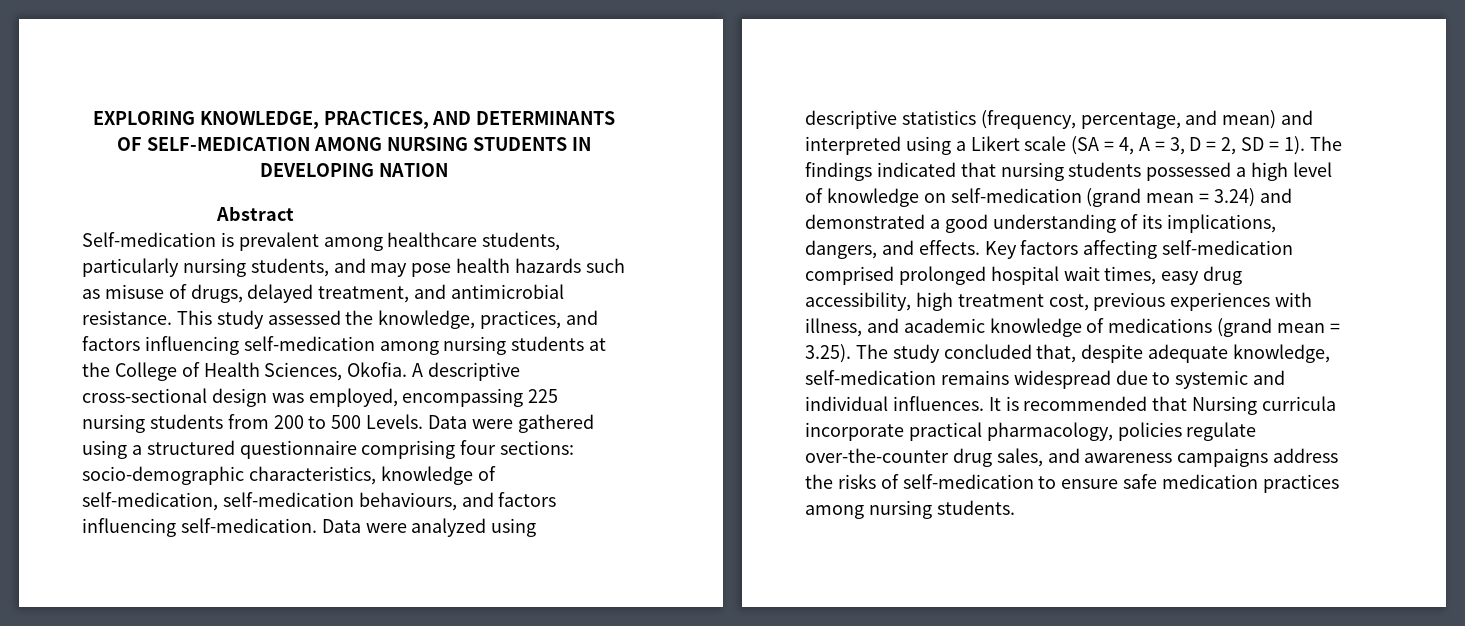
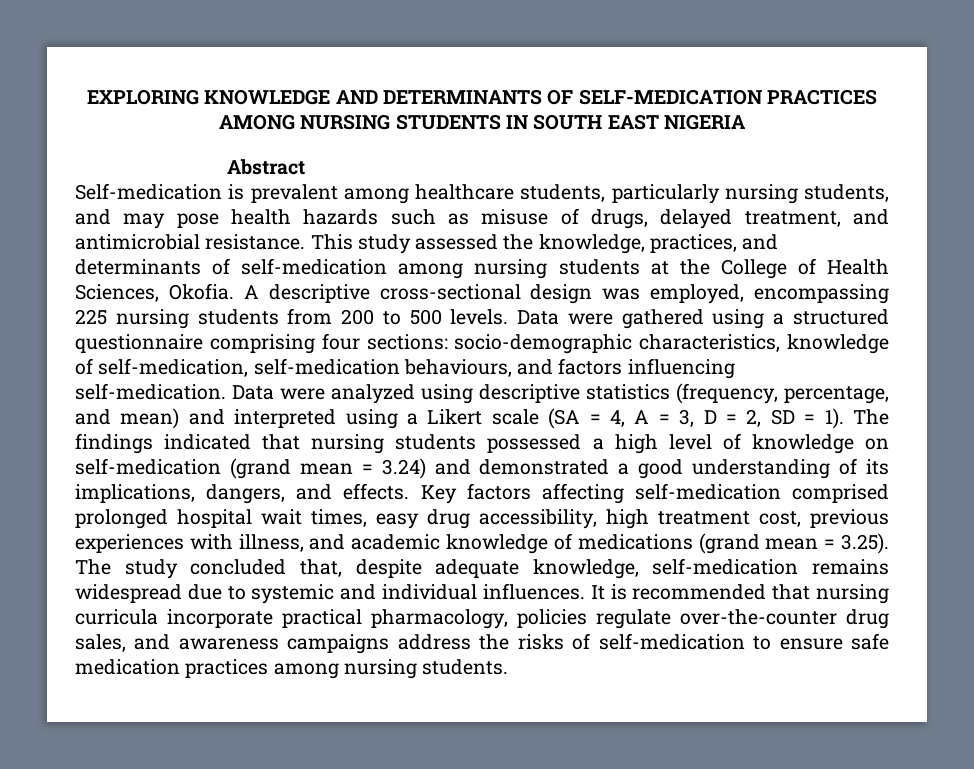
- EXPLORING KNOWLEDGE, PRACTICES, AND DETERMINANTS OF SELF-MEDICATION AMONG NURSING STUDENTS IN DEVELOPING NATION
+ EXPLORING KNOWLEDGE AND DETERMINANTS OF SELF-MEDICATION PRACTICES AMONG NURSING STUDENTS IN SOUTH EAST NIGERIA
- This study assessed the knowledge, practices, and factors influencing self-medication among nursing students at the College of Health Sciences, Okofia.
+ This study assessed the knowledge, practices, and determinants of self-medication among nursing students at the College of Health Sciences, Okofia.
- A descriptive cross-sectional design was employed, encompassing 225 nursing students from 200 to 500 Levels.
+ A descriptive cross-sectional design was employed, encompassing 225 nursing students from 200 to 500 levels.
- It is recommended that Nursing curricula incorporate practical pharmacology, policies regulate over-the-counter drug sales, and awareness campaigns address the risks of self-medication to ensure safe medication practices among nursing students.
+ It is recommended that nursing curricula incorporate practical pharmacology, policies regulate over-the-counter drug sales, and awareness campaigns address the risks of self-medication to ensure safe medication practices among nursing students.

